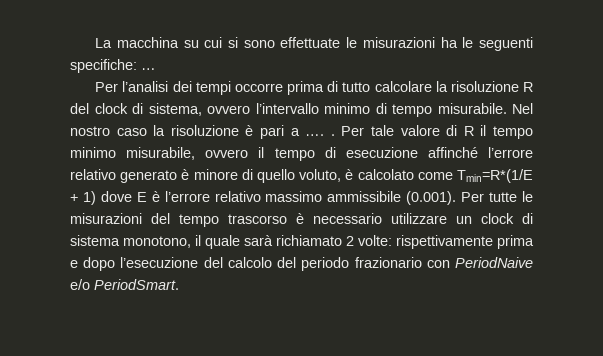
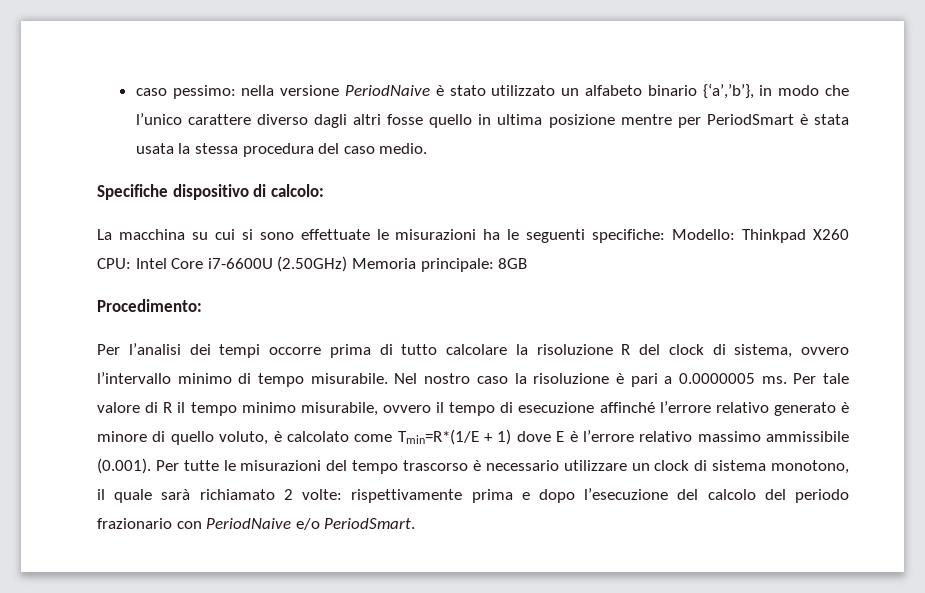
+ caso pessimo: nella versione PeriodNaive è stato utilizzato un alfabeto binario {‘a’,’b’}, in modo che l’unico carattere diverso dagli altri fosse quello in ultima posizione mentre per PeriodSmart è stata usata la stessa procedura del caso medio.
+ Specifiche dispositivo di calcolo:
- La macchina su cui si sono effettuate le misurazioni ha le seguenti specifiche: …
+ La macchina su cui si sono effettuate le misurazioni ha le seguenti specifiche: Modello: Thinkpad X260 CPU: Intel Core i7-6600U (2.50GHz) Memoria principale: 8GB
+ Procedimento:
- Nel nostro caso la risoluzione è pari a …. .
+ Nel nostro caso la risoluzione è pari a 0.0000005 ms.

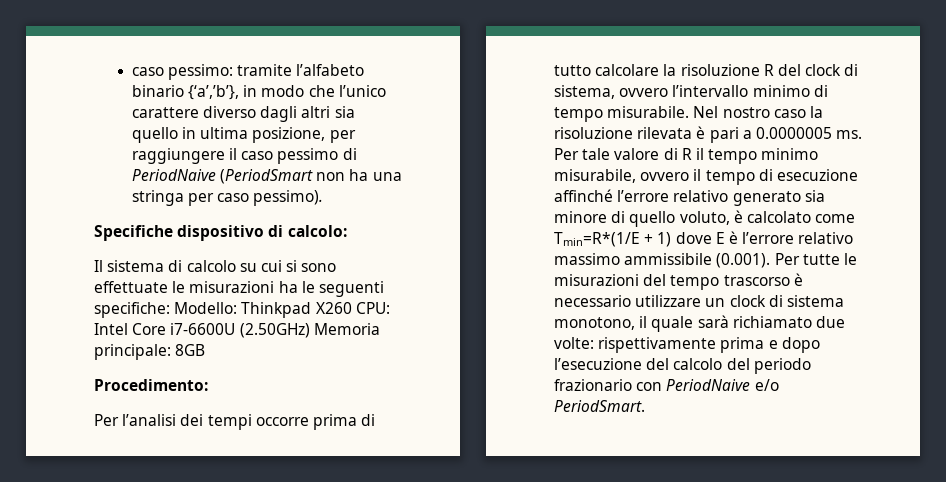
- caso pessimo: nella versione PeriodNaive è stato utilizzato un alfabeto binario {‘a’,’b’}, in modo che l’unico carattere diverso dagli altri fosse quello in ultima posizione mentre per PeriodSmart è stata usata la stessa procedura del caso medio.
+ caso pessimo: tramite l’alfabeto binario {‘a’,’b’}, in modo che l’unico carattere diverso dagli altri sia quello in ultima posizione, per raggiungere il caso pessimo di PeriodNaive (PeriodSmart non ha una stringa per caso pessimo).
- La macchina su cui si sono effettuate le misurazioni ha le seguenti specifiche: Modello: Thinkpad X260 CPU: Intel Core i7-6600U (2.50GHz) Memoria principale: 8GB
+ Il sistema di calcolo su cui si sono effettuate le misurazioni ha le seguenti specifiche: Modello: Thinkpad X260 CPU: Intel Core i7-6600U (2.50GHz) Memoria principale: 8GB
- Nel nostro caso la risoluzione è pari a 0.0000005 ms.
+ Nel nostro caso la risoluzione rilevata è pari a 0.0000005 ms.
- Per tale valore di R il tempo minimo misurabile, ovvero il tempo di esecuzione affinché l’errore relativo generato è minore di quello voluto, è calcolato come Tmin=R*(1/E + 1) dove E è l’errore relativo massimo ammissibile (0.001). Per tutte le misurazioni del tempo trascorso è necessario utilizzare un clock di sistema monotono, il quale sarà richiamato 2 volte:
+ Per tale valore di R il tempo minimo misurabile, ovvero il tempo di esecuzione affinché l’errore relativo generato sia minore di quello voluto, è calcolato come Tmin=R*(1/E + 1) dove E è l’errore relativo massimo ammissibile (0.001). Per tutte le misurazioni del tempo trascorso è necessario utilizzare un clock di sistema monotono, il quale sarà richiamato due volte:

